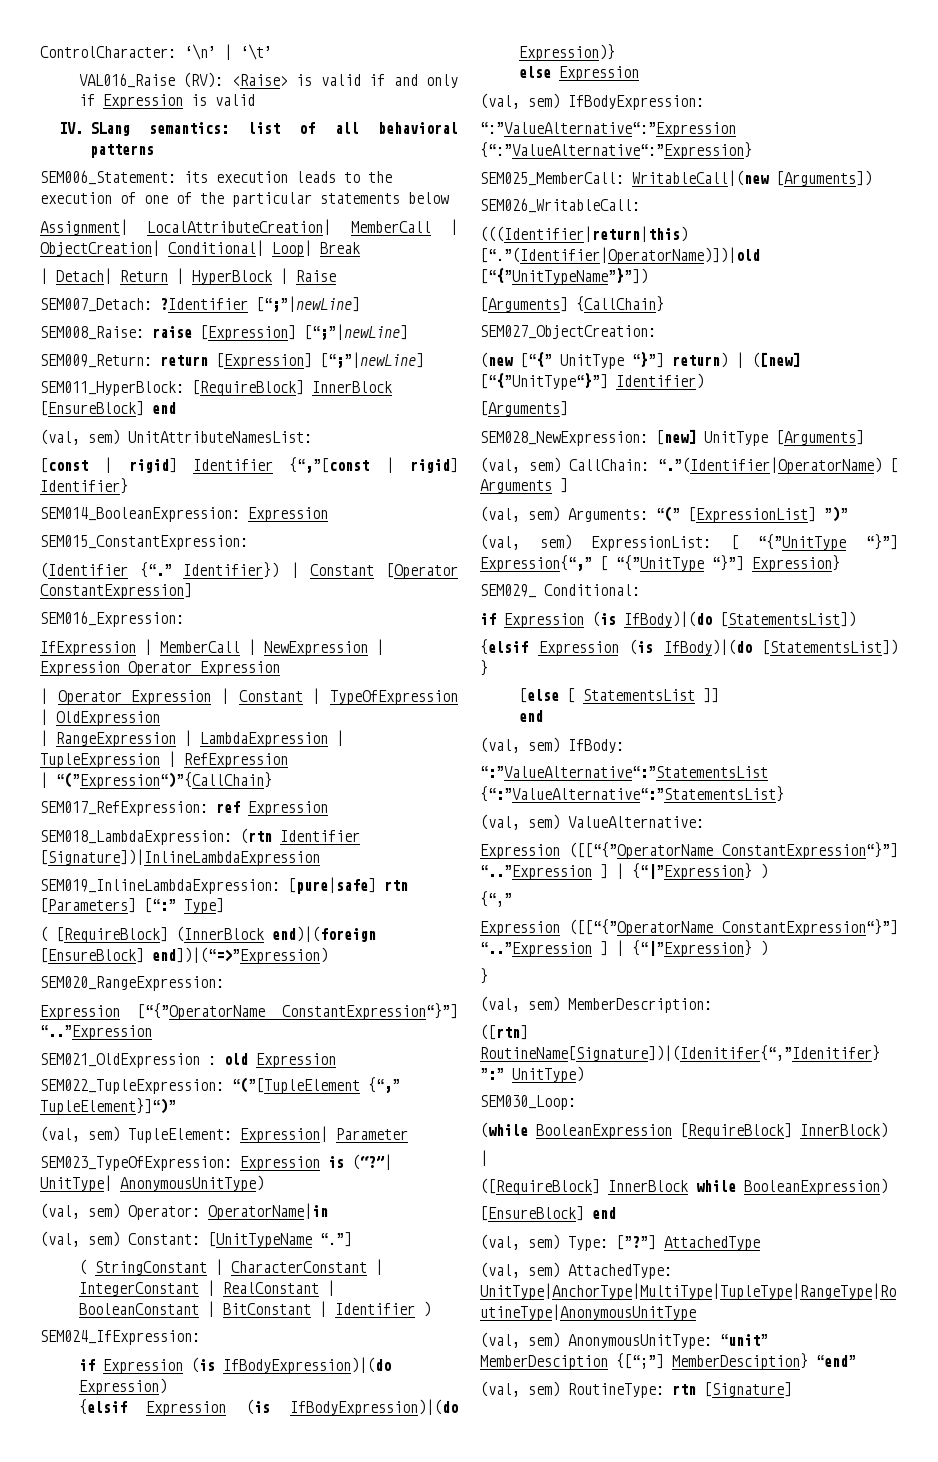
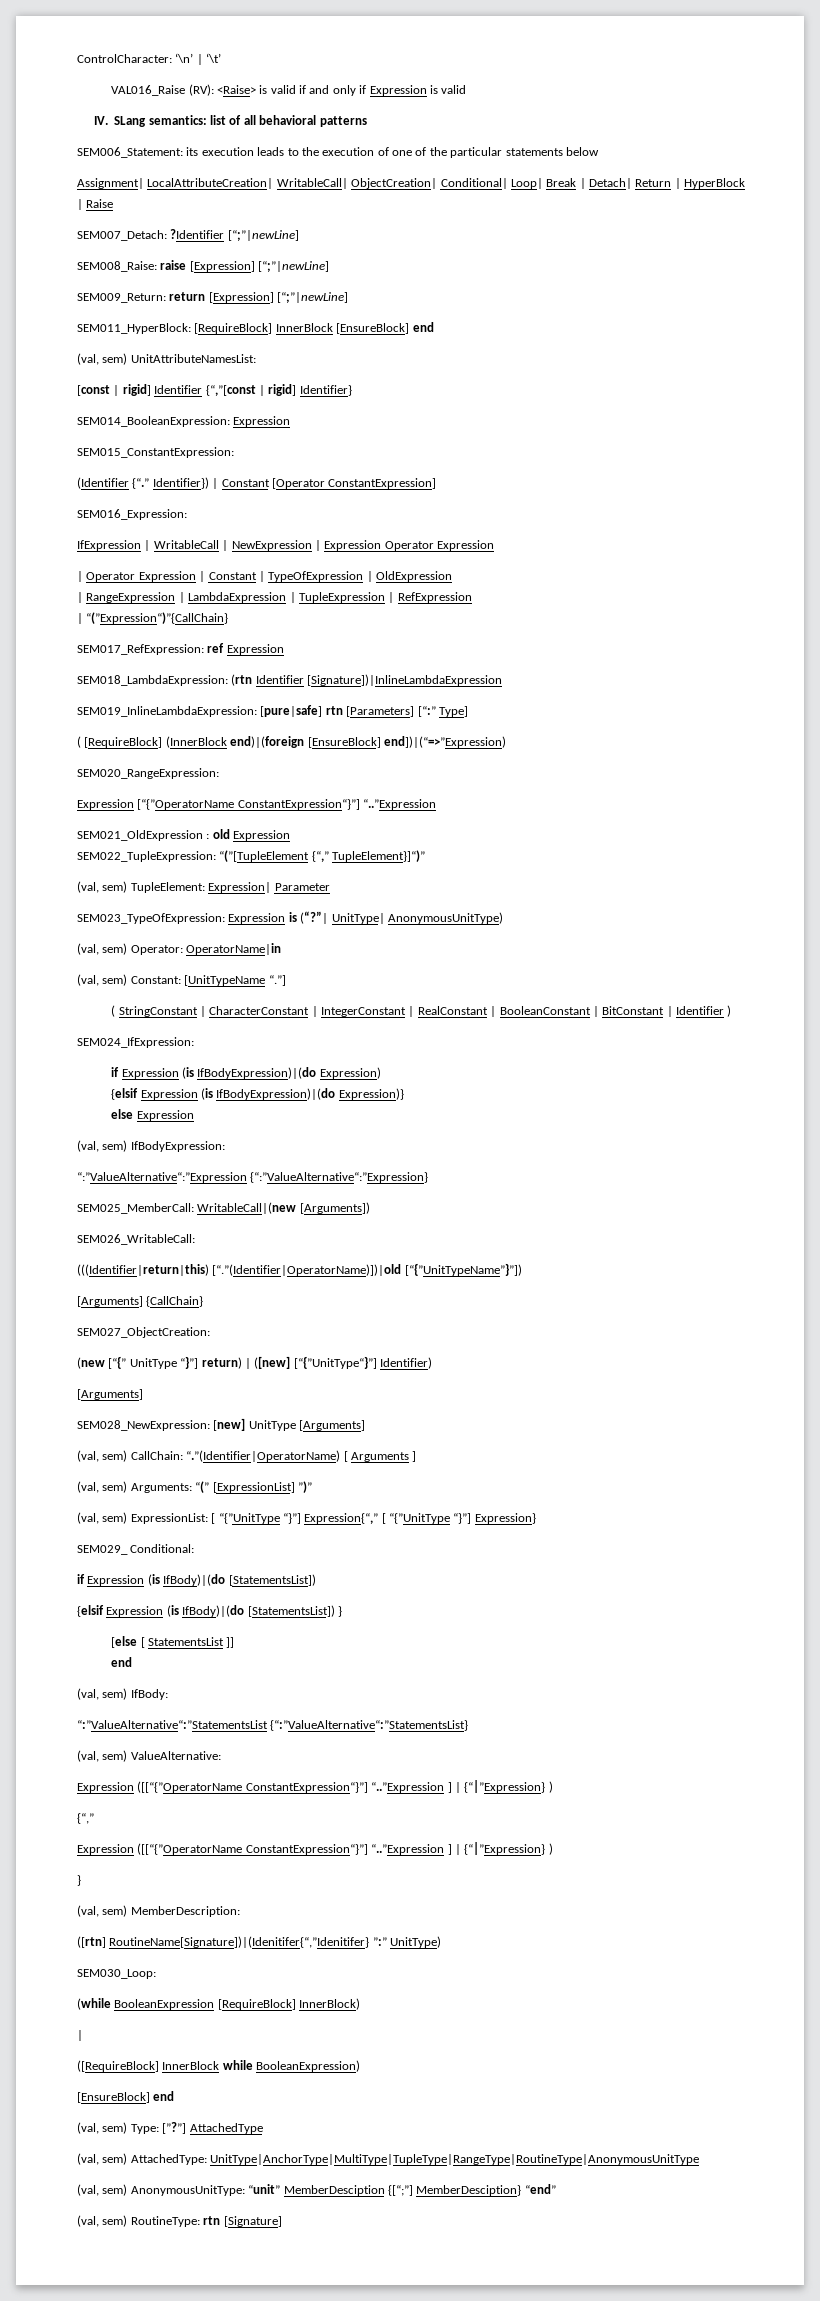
- Assignment| LocalAttributeCreation| MemberCall | ObjectCreation| Conditional| Loop| Break
- | Detach| Return | HyperBlock | Raise
+ Assignment| LocalAttributeCreation| WritableCall| ObjectCreation| Conditional| Loop| Break | Detach| Return | HyperBlock | Raise
- IfExpression | MemberCall | NewExpression | Expression Operator Expression
+ IfExpression | WritableCall | NewExpression | Expression Operator Expression

